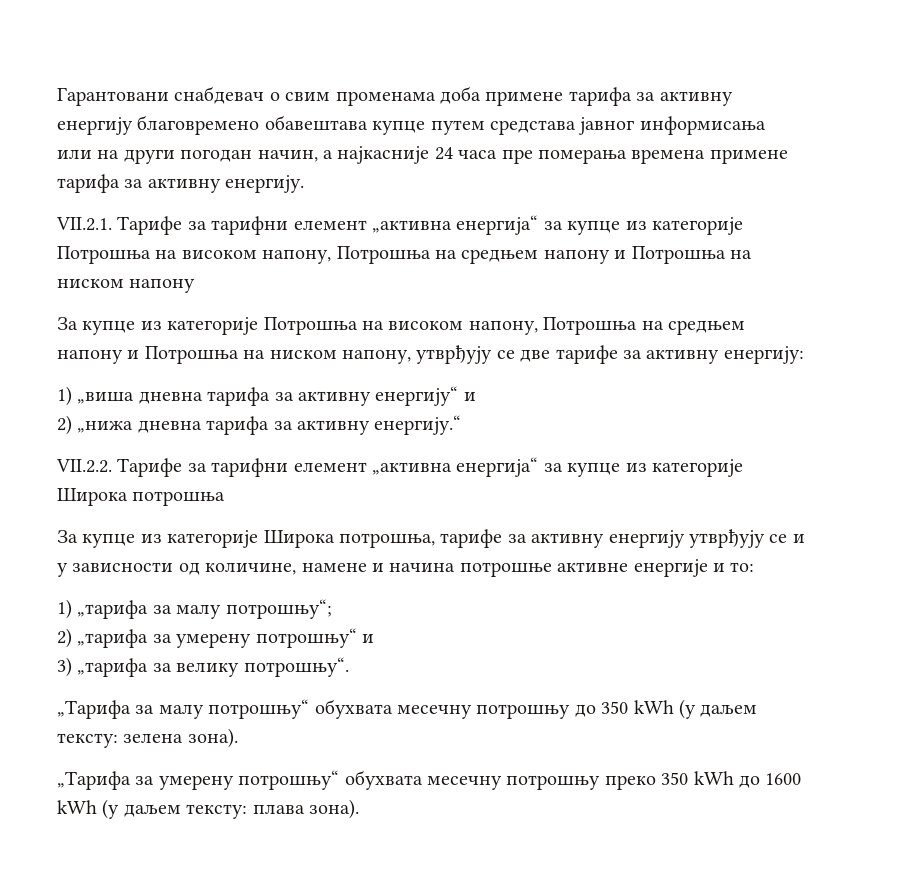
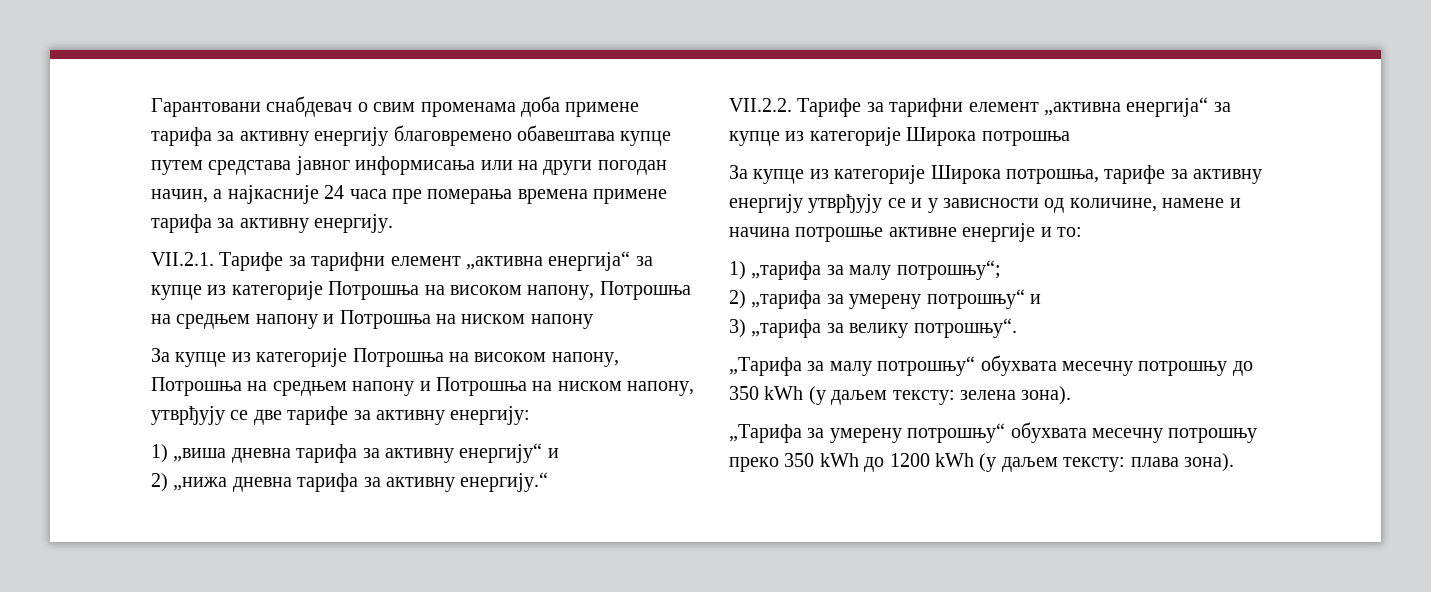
- „Тарифа за умерену потрошњу“ обухвата месечну потрошњу преко 350 kWh до 1600 kWh (у даљем тексту: плава зона).
+ „Тарифа за умерену потрошњу“ обухвата месечну потрошњу преко 350 kWh до 1200 kWh (у даљем тексту: плава зона).

